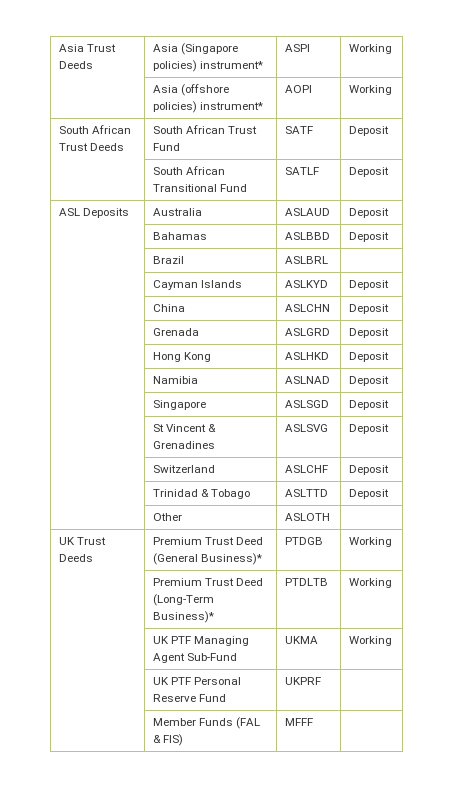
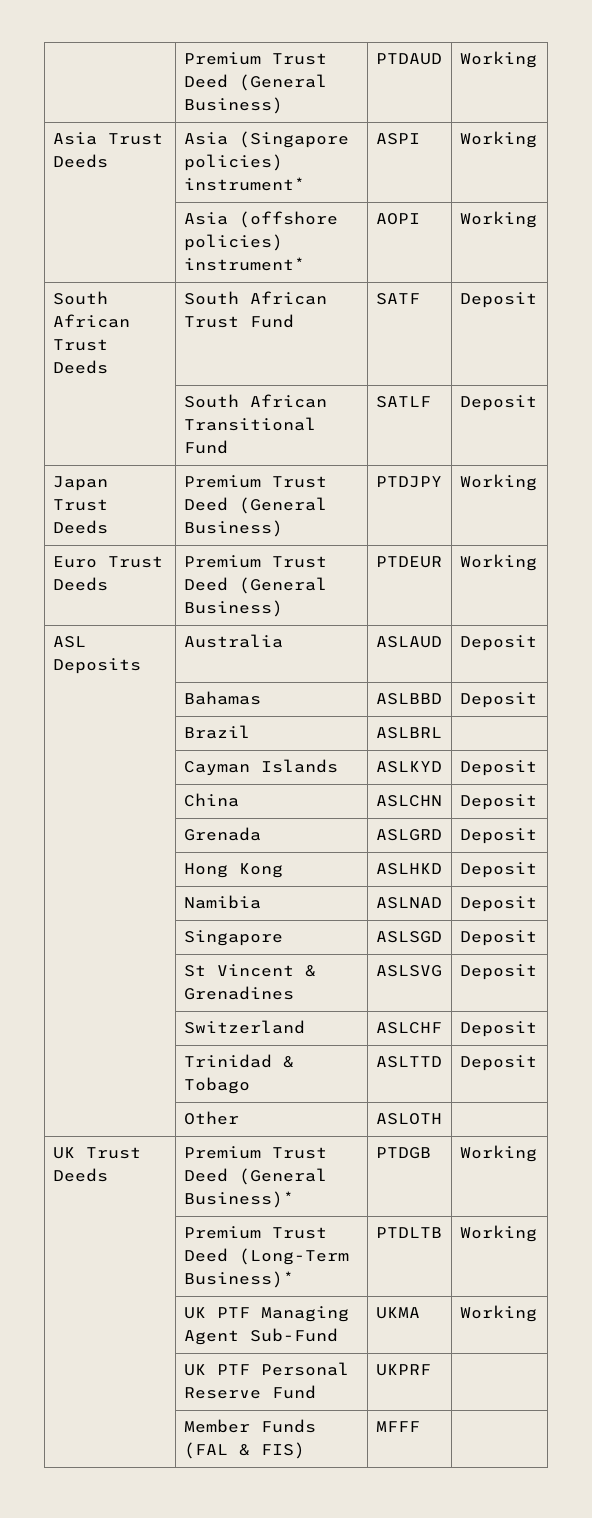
+ | Premium Trust Deed (General Business) | PTDAUD | Working
+ Japan Trust Deeds | Premium Trust Deed (General Business) | PTDJPY | Working
+ Euro Trust Deeds | Premium Trust Deed (General Business) | PTDEUR | Working

